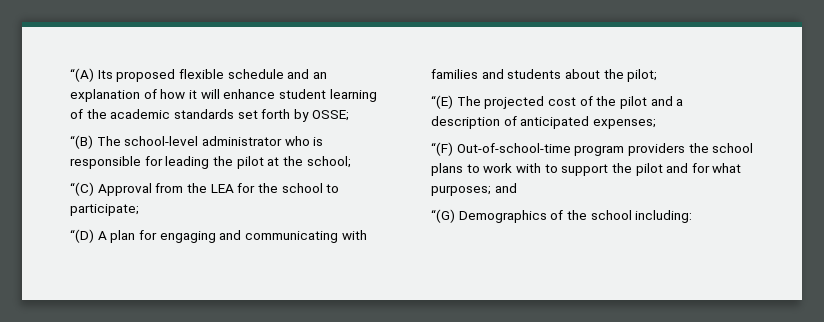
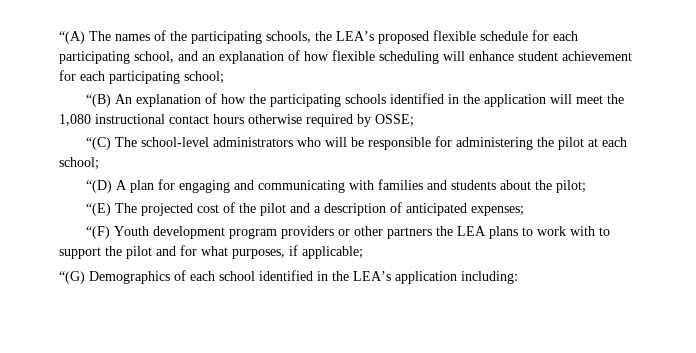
- “(A) Its proposed flexible schedule and an explanation of how it will enhance student learning of the academic standards set forth by OSSE;
+ “(A) The names of the participating schools, the LEA’s proposed flexible schedule for each participating school, and an explanation of how flexible scheduling will enhance student achievement for each participating school;
+ “(B) An explanation of how the participating schools identified in the application will meet the 1,080 instructional contact hours otherwise required by OSSE;
- “(B) The school-level administrator who is responsible for leading the pilot at the school;
- “(C) Approval from the LEA for the school to participate;
+ “(C) The school-level administrators who will be responsible for administering the pilot at each school;
- “(F) Out-of-school-time program providers the school plans to work with to support the pilot and for what purposes; and
+ “(F) Youth development program providers or other partners the LEA plans to work with to support the pilot and for what purposes, if applicable;
- “(G) Demographics of the school including:
+ “(G) Demographics of each school identified in the LEA’s application including:

